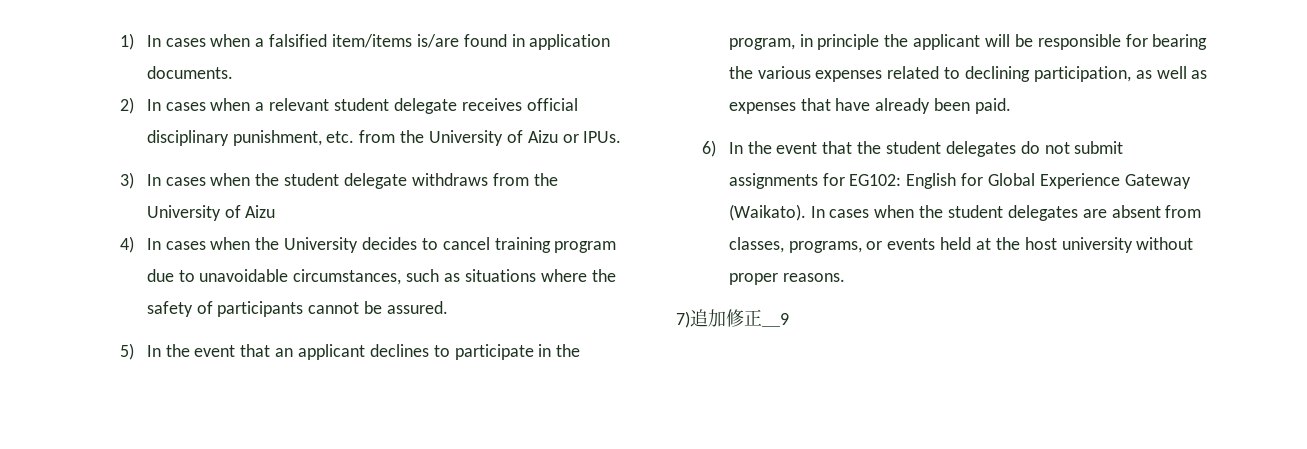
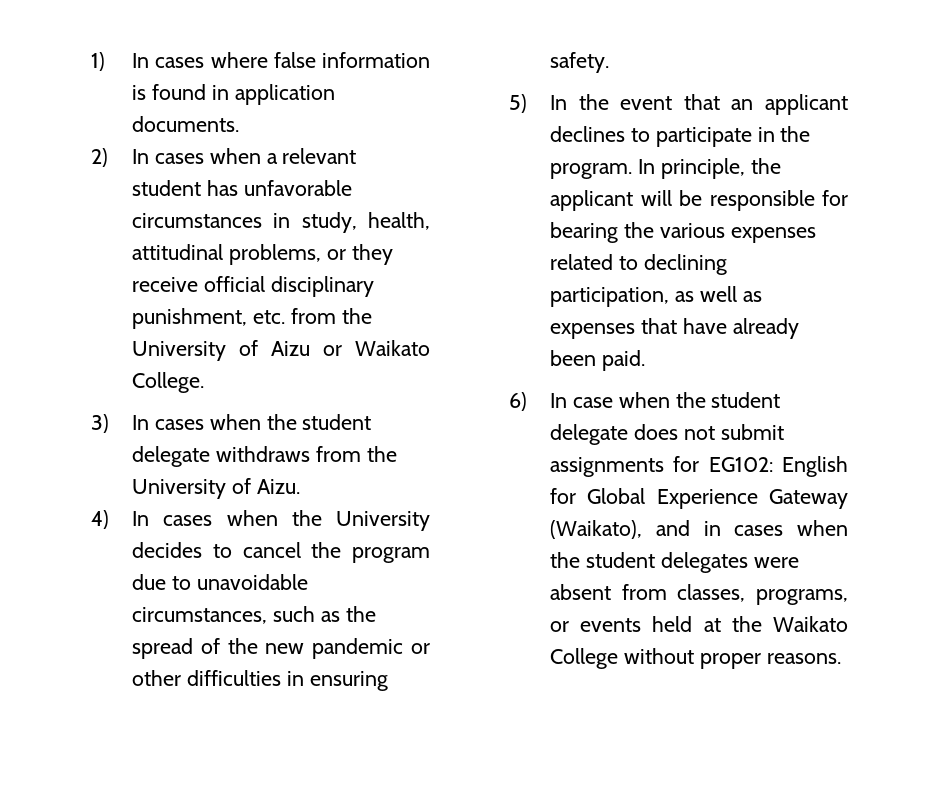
- 1) In cases when a falsified item/items is/are found in application documents.
+ 1) In cases where false information is found in application documents.
- 2) In cases when a relevant student delegate receives official disciplinary punishment, etc. from the University of Aizu or IPUs.
+ 2) In cases when a relevant student has unfavorable circumstances in study, health, attitudinal problems, or they receive official disciplinary punishment, etc. from the University of Aizu or Waikato College.
- 3) In cases when the student delegate withdraws from the University of Aizu
+ 3) In cases when the student delegate withdraws from the University of Aizu.
- 4) In cases when the University decides to cancel training program due to unavoidable circumstances, such as situations where the safety of participants cannot be assured.
+ 4) In cases when the University decides to cancel the program due to unavoidable circumstances, such as the spread of the new pandemic or other difficulties in ensuring safety.
- 5) In the event that an applicant declines to participate in the program, in principle the applicant will be responsible for bearing the various expenses related to declining participation, as well as expenses that have already been paid.
+ 5) In the event that an applicant declines to participate in the program. In principle, the applicant will be responsible for bearing the various expenses related to declining participation, as well as expenses that have already been paid.
- 6) In the event that the student delegates do not submit assignments for EG102: English for Global Experience Gateway (Waikato). In cases when the student delegates are absent from classes, programs, or events held at the host university without proper reasons.
+ 6) In case when the student delegate does not submit assignments for EG102: English for Global Experience Gateway (Waikato), and in cases when the student delegates were absent from classes, programs, or events held at the Waikato College without proper reasons.
- 7)追加修正＿9

